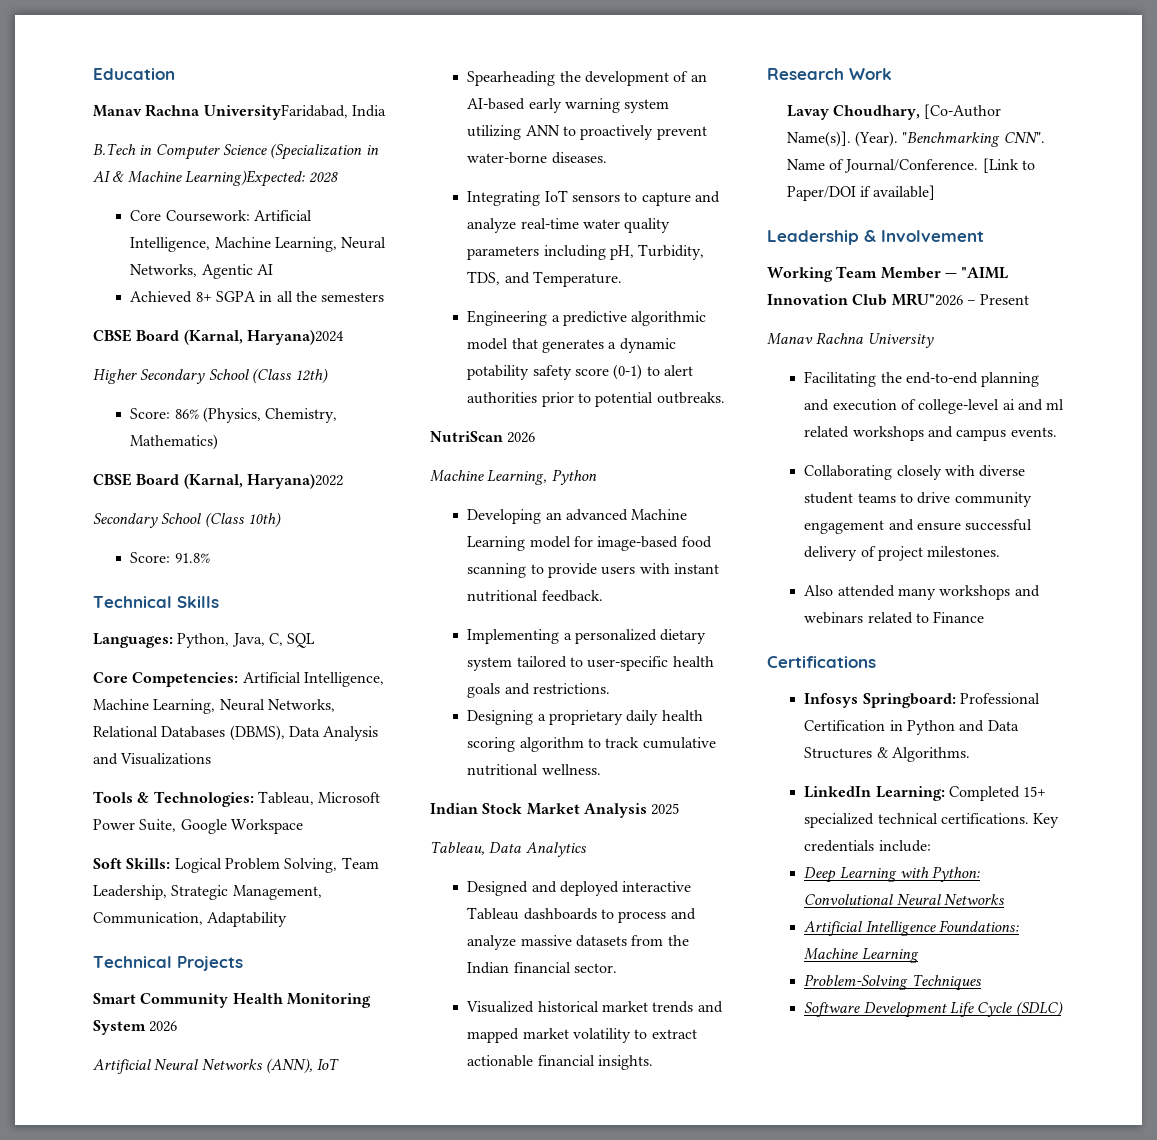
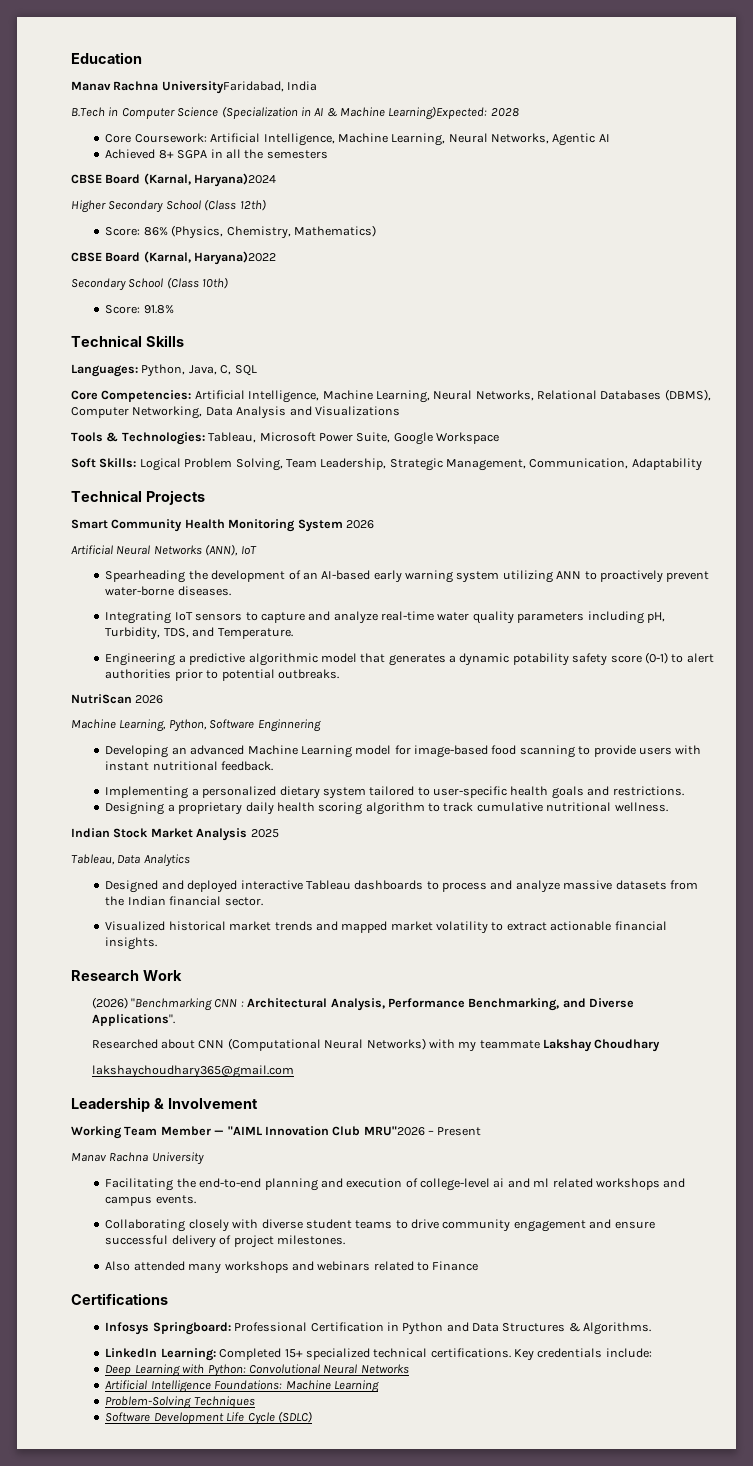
- Core Competencies: Artificial Intelligence, Machine Learning, Neural Networks, Relational Databases (DBMS), Data Analysis and Visualizations
+ Core Competencies: Artificial Intelligence, Machine Learning, Neural Networks, Relational Databases (DBMS), Computer Networking, Data Analysis and Visualizations
- Machine Learning, Python
+ Machine Learning, Python, Software Enginnering
- Lavay Choudhary, [Co-Author Name(s)]. (Year). "Benchmarking CNN". Name of Journal/Conference. [Link to Paper/DOI if available]
+ (2026) "Benchmarking CNN : Architectural Analysis, Performance Benchmarking, and Diverse Applications".
+ Researched about CNN (Computational Neural Networks) with my teammate Lakshay Choudhary
+ lakshaychoudhary365@gmail.com

